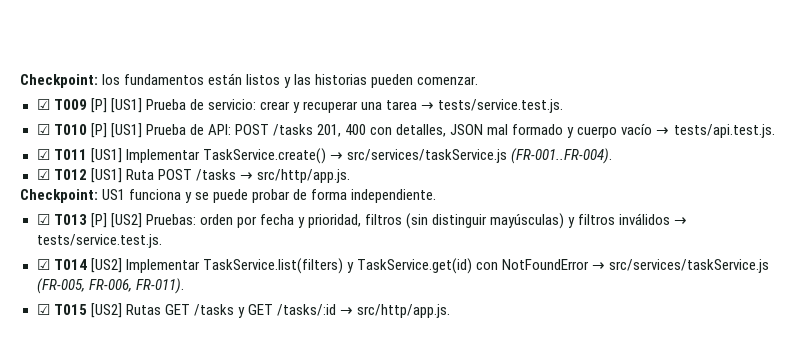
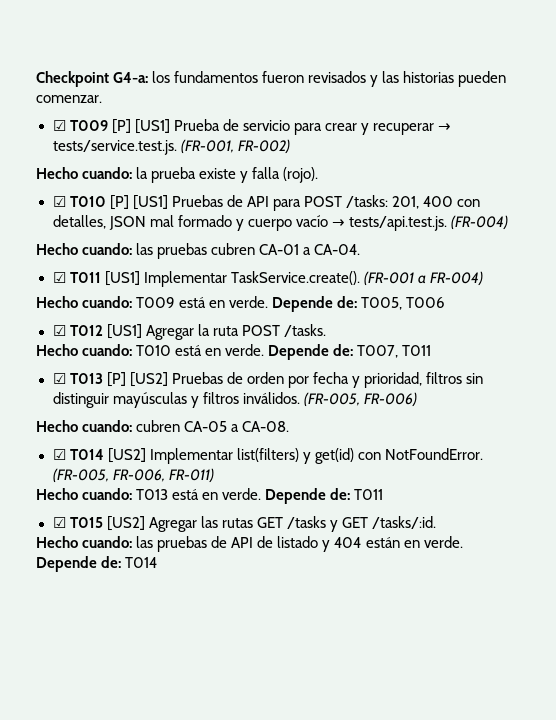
- Checkpoint: los fundamentos están listos y las historias pueden comenzar.
+ Checkpoint G4-a: los fundamentos fueron revisados y las historias pueden comenzar.
- ☑ T009 [P] [US1] Prueba de servicio: crear y recuperar una tarea → tests/service.test.js.
- ☑ T010 [P] [US1] Prueba de API: POST /tasks 201, 400 con detalles, JSON mal formado y cuerpo vacío → tests/api.test.js.
- ☑ T011 [US1] Implementar TaskService.create() → src/services/taskService.js (FR-001..FR-004).
- ☑ T012 [US1] Ruta POST /tasks → src/http/app.js.
- Checkpoint: US1 funciona y se puede probar de forma independiente.
+ ☑ T009 [P] [US1] Prueba de servicio para crear y recuperar → tests/service.test.js. (FR-001, FR-002)
+ Hecho cuando: la prueba existe y falla (rojo).
+ ☑ T010 [P] [US1] Pruebas de API para POST /tasks: 201, 400 con detalles, JSON mal formado y cuerpo vacío → tests/api.test.js. (FR-004)
+ Hecho cuando: las pruebas cubren CA-01 a CA-04.
+ ☑ T011 [US1] Implementar TaskService.create(). (FR-001 a FR-004)
+ Hecho cuando: T009 está en verde. Depende de: T005, T006
+ ☑ T012 [US1] Agregar la ruta POST /tasks.
+ Hecho cuando: T010 está en verde. Depende de: T007, T011
- ☑ T013 [P] [US2] Pruebas: orden por fecha y prioridad, filtros (sin distinguir mayúsculas) y filtros inválidos → tests/service.test.js.
- ☑ T014 [US2] Implementar TaskService.list(filters) y TaskService.get(id) con NotFoundError → src/services/taskService.js (FR-005, FR-006, FR-011).
+ ☑ T013 [P] [US2] Pruebas de orden por fecha y prioridad, filtros sin distinguir mayúsculas y filtros inválidos. (FR-005, FR-006)
+ Hecho cuando: cubren CA-05 a CA-08.
+ ☑ T014 [US2] Implementar list(filters) y get(id) con NotFoundError. (FR-005, FR-006, FR-011)
+ Hecho cuando: T013 está en verde. Depende de: T011
- ☑ T015 [US2] Rutas GET /tasks y GET /tasks/:id → src/http/app.js.
+ ☑ T015 [US2] Agregar las rutas GET /tasks y GET /tasks/:id.
+ Hecho cuando: las pruebas de API de listado y 404 están en verde. Depende de: T014

